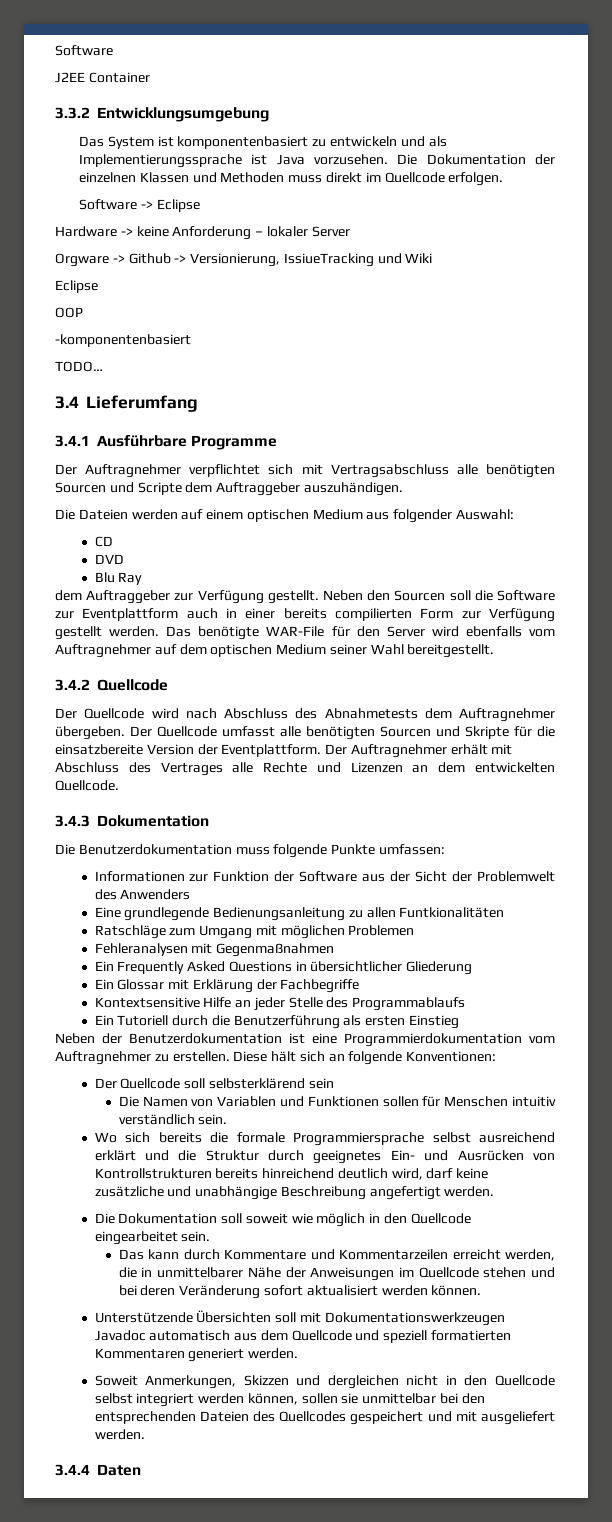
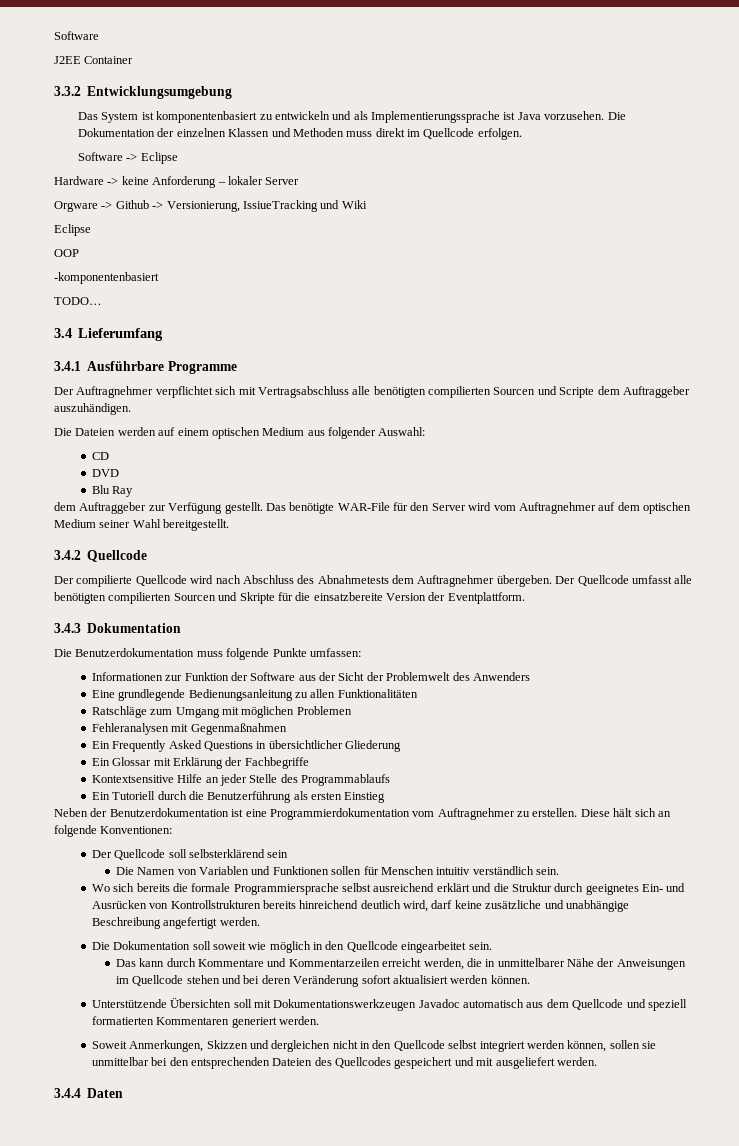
- Der Auftragnehmer verpflichtet sich mit Vertragsabschluss alle benötigten Sourcen und Scripte dem Auftraggeber auszuhändigen.
+ Der Auftragnehmer verpflichtet sich mit Vertragsabschluss alle benötigten compilierten Sourcen und Scripte dem Auftraggeber auszuhändigen.
- Neben den Sourcen soll die Software zur Eventplattform auch in einer bereits compilierten Form zur Verfügung gestellt werden.
- Das benötigte WAR-File für den Server wird ebenfalls vom Auftragnehmer auf dem optischen Medium seiner Wahl bereitgestellt.
+ Das benötigte WAR-File für den Server wird vom Auftragnehmer auf dem optischen Medium seiner Wahl bereitgestellt.
- Der Quellcode wird nach Abschluss des Abnahmetests dem Auftragnehmer übergeben.
+ Der compilierte Quellcode wird nach Abschluss des Abnahmetests dem Auftragnehmer übergeben.
- Der Quellcode umfasst alle benötigten Sourcen und Skripte für die einsatzbereite Version der Eventplattform. Der Auftragnehmer erhält mit Abschluss des Vertrages alle Rechte und Lizenzen an dem entwickelten Quellcode.
+ Der Quellcode umfasst alle benötigten compilierten Sourcen und Skripte für die einsatzbereite Version der Eventplattform.
- Eine grundlegende Bedienungsanleitung zu allen Funtkionalitäten
+ Eine grundlegende Bedienungsanleitung zu allen Funktionalitäten

